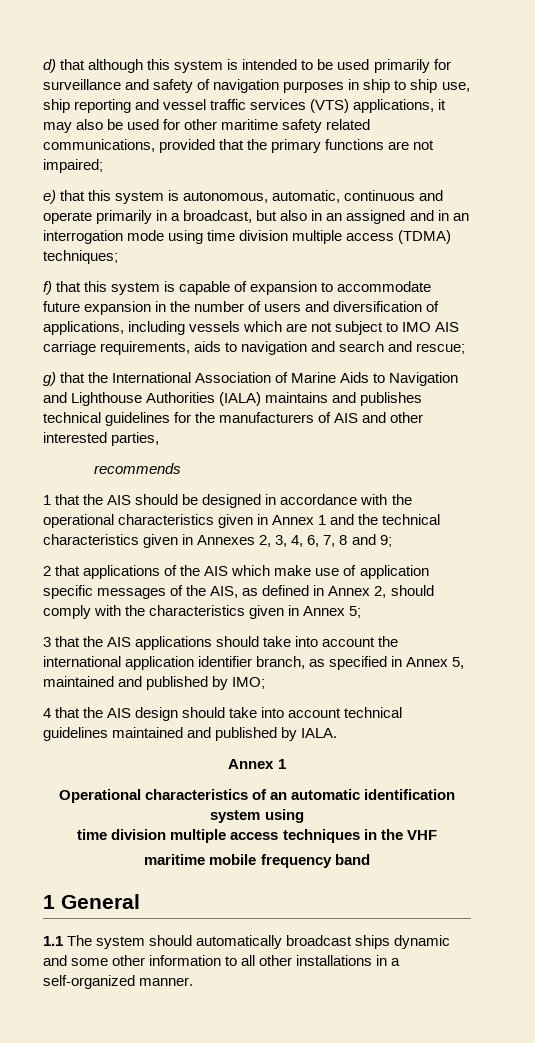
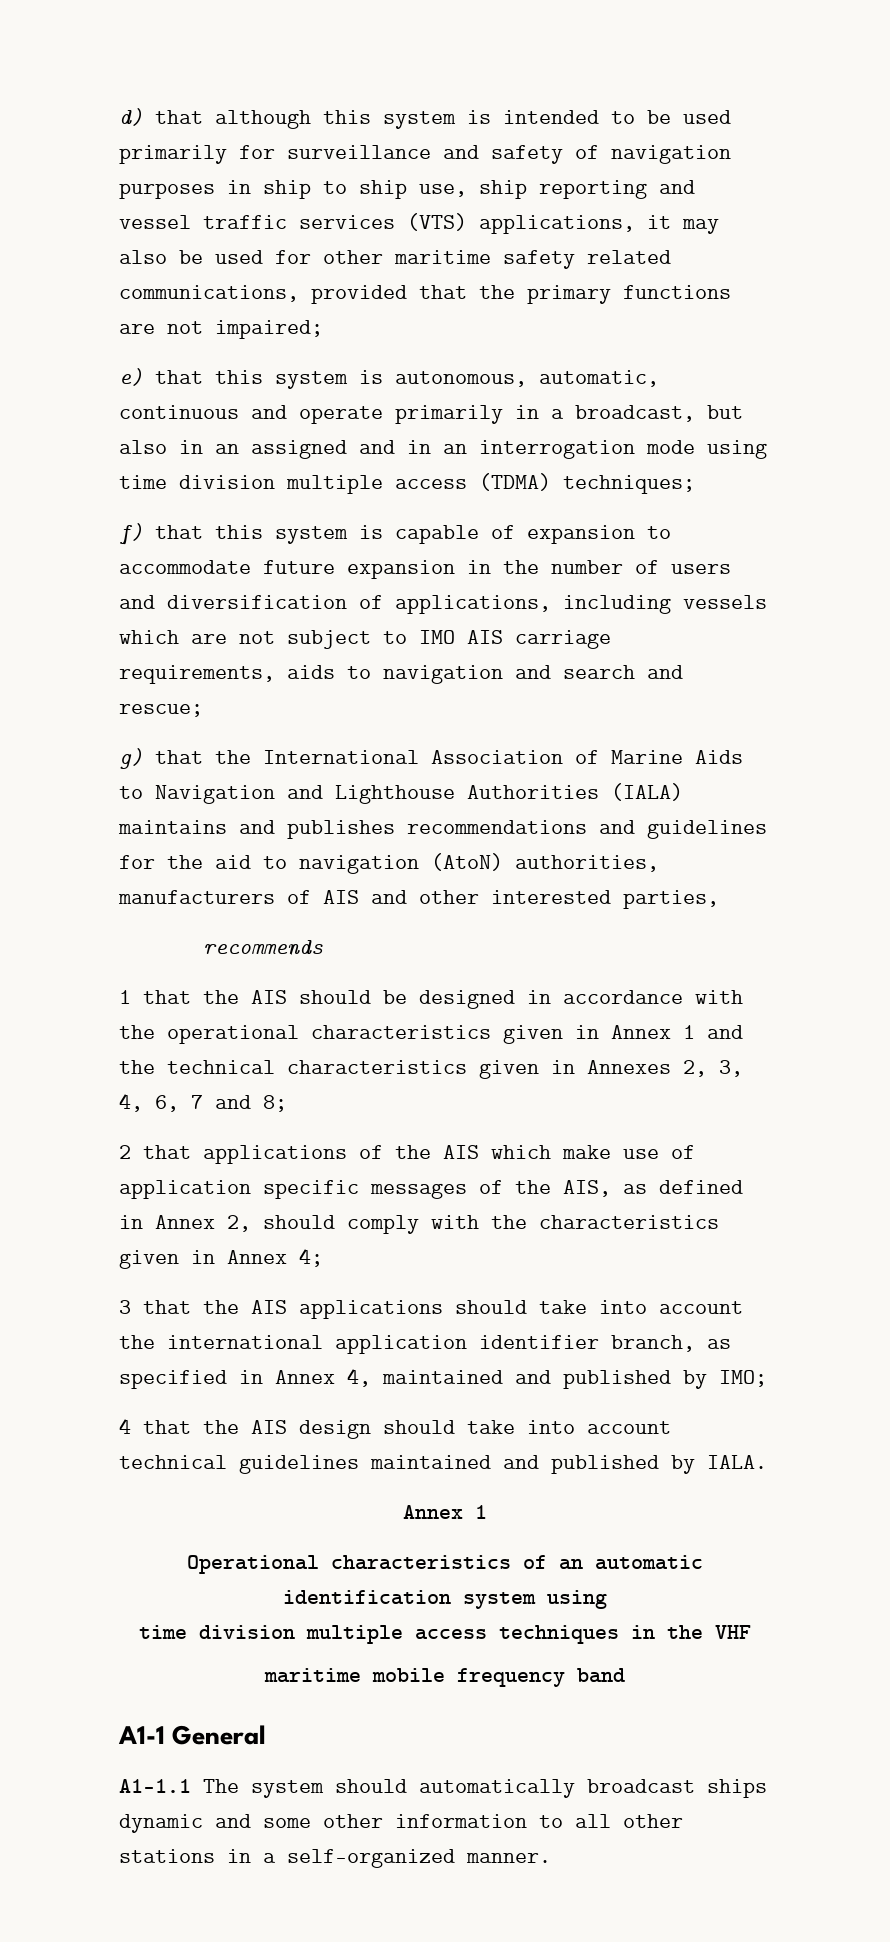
- g) that the International Association of Marine Aids to Navigation and Lighthouse Authorities (IALA) maintains and publishes technical guidelines for the manufacturers of AIS and other interested parties,
+ g) that the International Association of Marine Aids to Navigation and Lighthouse Authorities (IALA) maintains and publishes recommendations and guidelines for the aid to navigation (AtoN) authorities, manufacturers of AIS and other interested parties,
- 1 that the AIS should be designed in accordance with the operational characteristics given in Annex 1 and the technical characteristics given in Annexes 2, 3, 4, 6, 7, 8 and 9;
+ 1 that the AIS should be designed in accordance with the operational characteristics given in Annex 1 and the technical characteristics given in Annexes 2, 3, 4, 6, 7 and 8;
- 2 that applications of the AIS which make use of application specific messages of the AIS, as defined in Annex 2, should comply with the characteristics given in Annex 5;
+ 2 that applications of the AIS which make use of application specific messages of the AIS, as defined in Annex 2, should comply with the characteristics given in Annex 4;
- 3 that the AIS applications should take into account the international application identifier branch, as specified in Annex 5, maintained and published by IMO;
+ 3 that the AIS applications should take into account the international application identifier branch, as specified in Annex 4, maintained and published by IMO;
- 1 General
+ A1-1 General
- 1.1 The system should automatically broadcast ships dynamic and some other information to all other installations in a self-organized manner.
+ A1-1.1 The system should automatically broadcast ships dynamic and some other information to all other stations in a self-organized manner.

